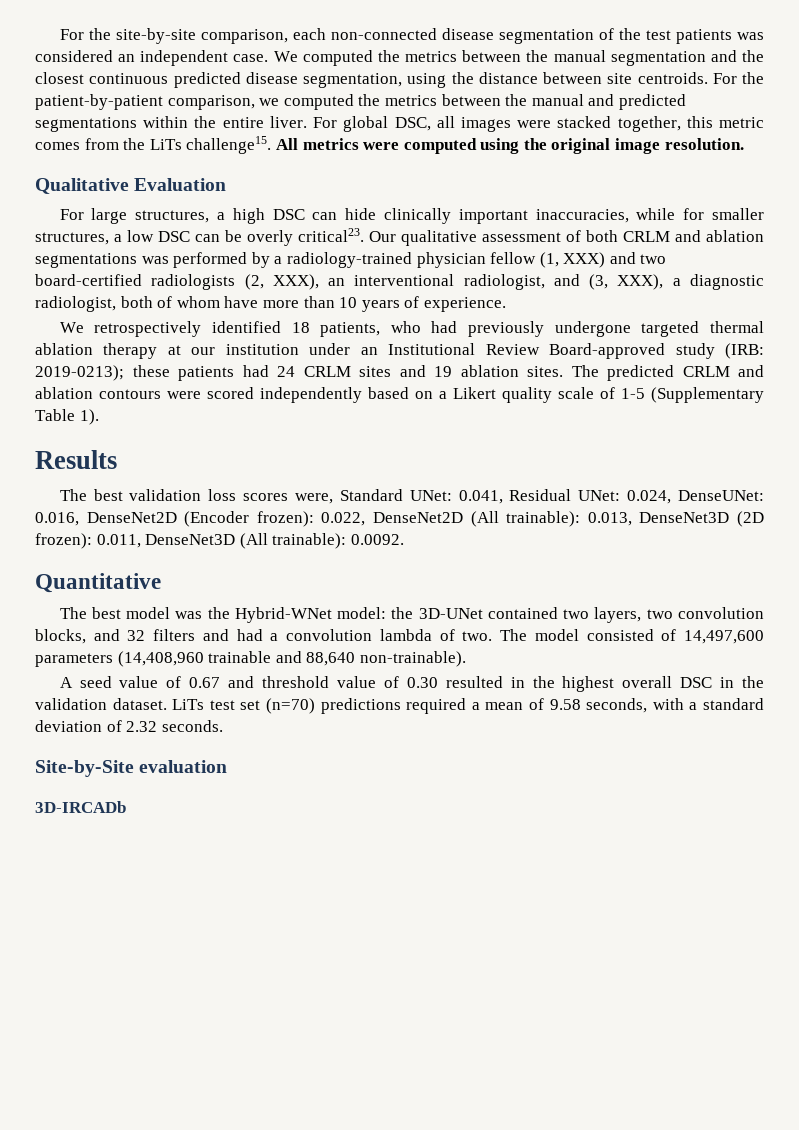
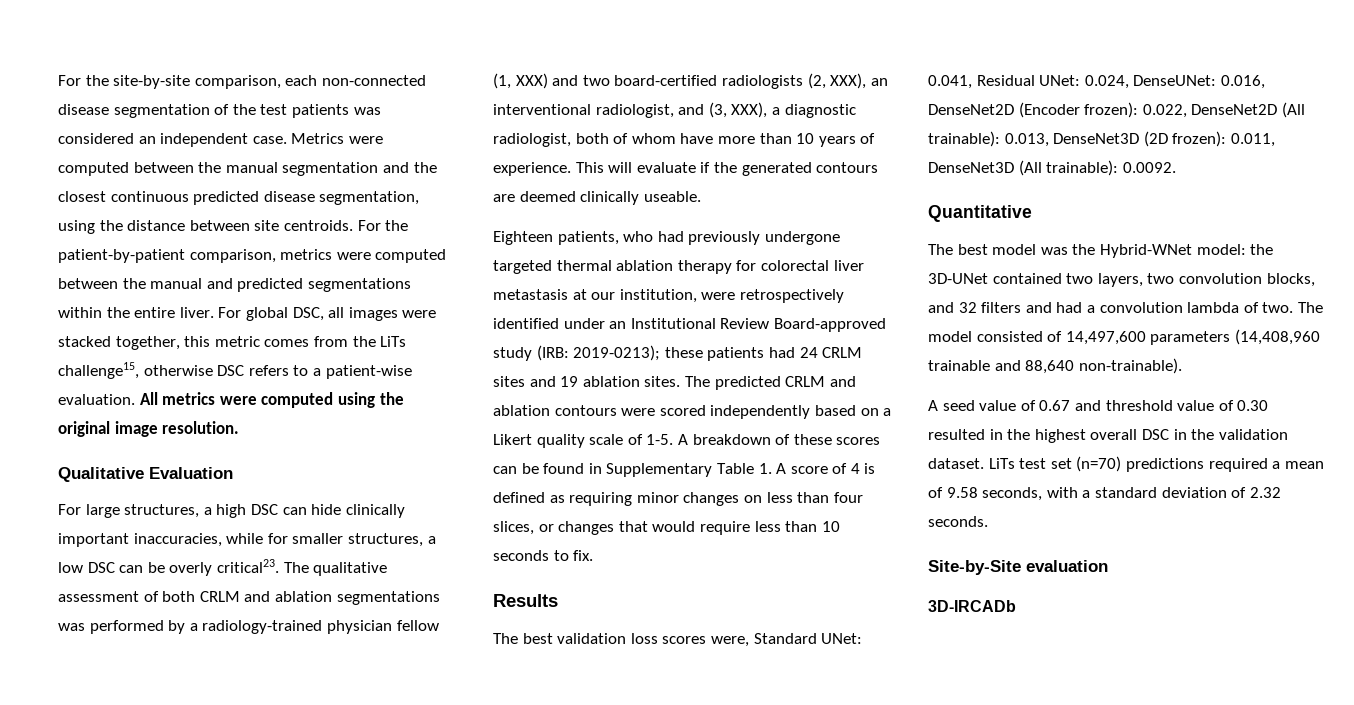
- We computed the metrics between the manual segmentation and the closest continuous predicted disease segmentation, using the distance between site centroids.
+ Metrics were computed between the manual segmentation and the closest continuous predicted disease segmentation, using the distance between site centroids.
- For the patient-by-patient comparison, we computed the metrics between the manual and predicted segmentations within the entire liver.
+ For the patient-by-patient comparison, metrics were computed between the manual and predicted segmentations within the entire liver.
- For global DSC, all images were stacked together, this metric comes from the LiTs challenge15.
+ For global DSC, all images were stacked together, this metric comes from the LiTs challenge15, otherwise DSC refers to a patient-wise evaluation.
- Our qualitative assessment of both CRLM and ablation segmentations was performed by a radiology-trained physician fellow (1, XXX) and two board-certified radiologists (2, XXX), an interventional radiologist, and (3, XXX), a diagnostic radiologist, both of whom have more than 10 years of experience.
- We retrospectively identified 18 patients, who had previously undergone targeted thermal ablation therapy at our institution under an Institutional Review Board-approved study (IRB:
+ The qualitative assessment of both CRLM and ablation segmentations was performed by a radiology-trained physician fellow (1, XXX) and two board-certified radiologists (2, XXX), an interventional radiologist, and (3, XXX), a diagnostic radiologist, both of whom have more than 10 years of experience. This will evaluate if the generated contours are deemed clinically useable.
+ Eighteen patients, who had previously undergone targeted thermal ablation therapy for colorectal liver metastasis at our institution, were retrospectively identified under an Institutional Review Board-approved study (IRB:
- The predicted CRLM and ablation contours were scored independently based on a Likert quality scale of 1-5 (Supplementary Table 1).
+ The predicted CRLM and ablation contours were scored independently based on a Likert quality scale of 1-5. A breakdown of these scores can be found in Supplementary Table 1. A score of 4 is defined as requiring minor changes on less than four slices, or changes that would require less than 10 seconds to fix.

